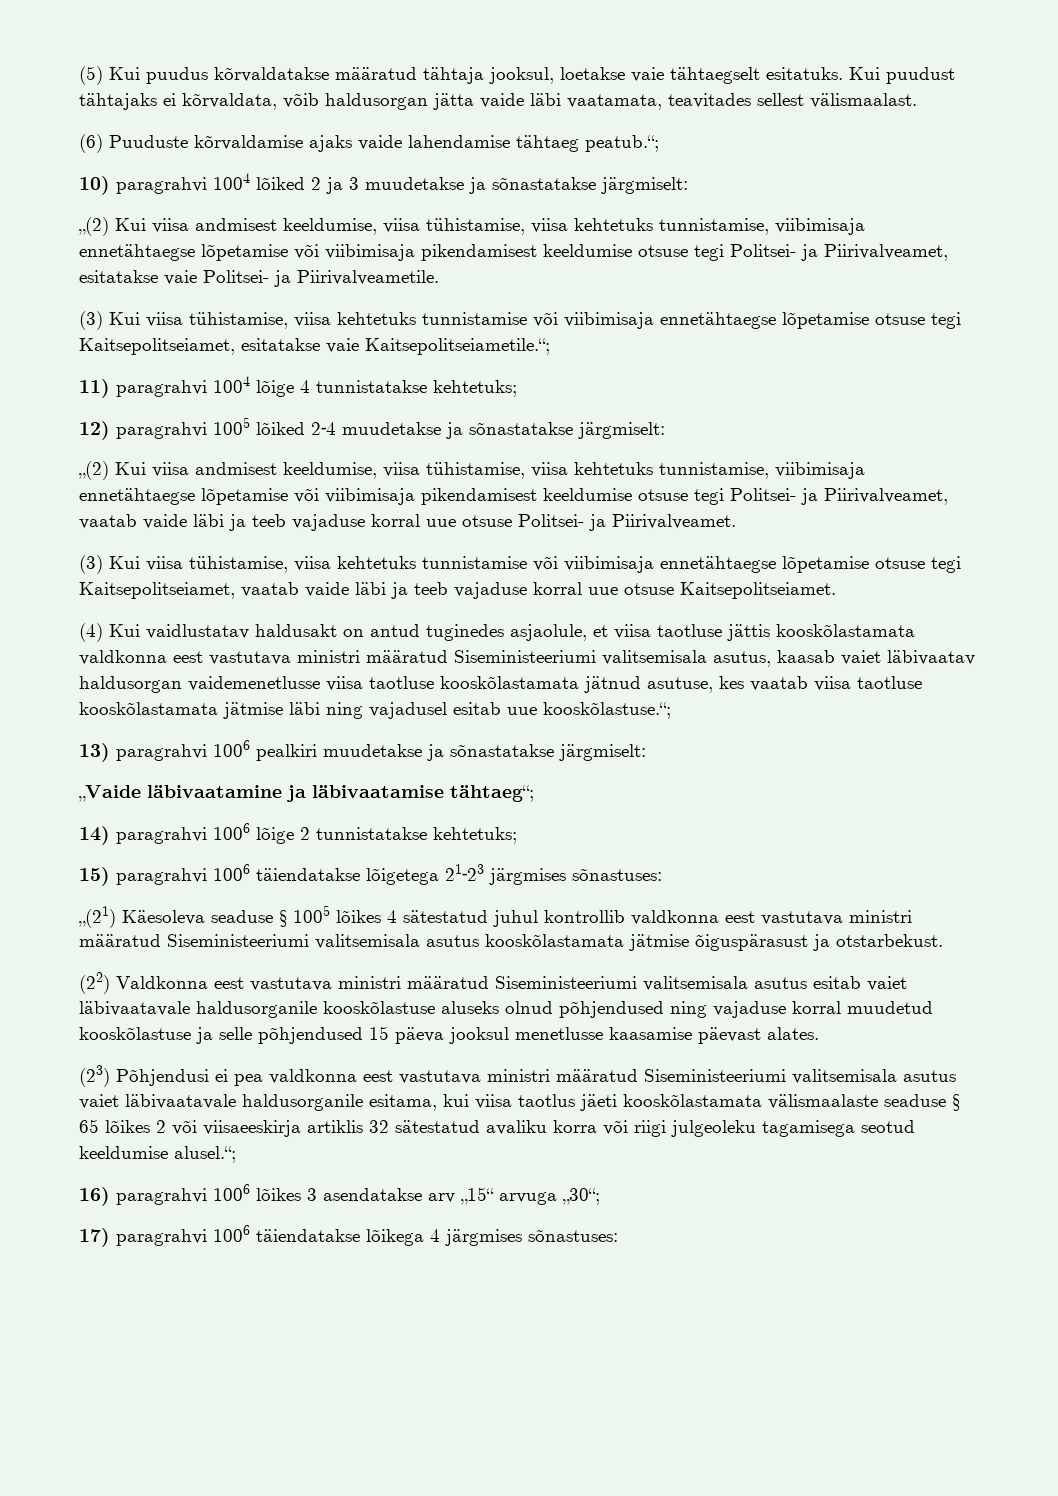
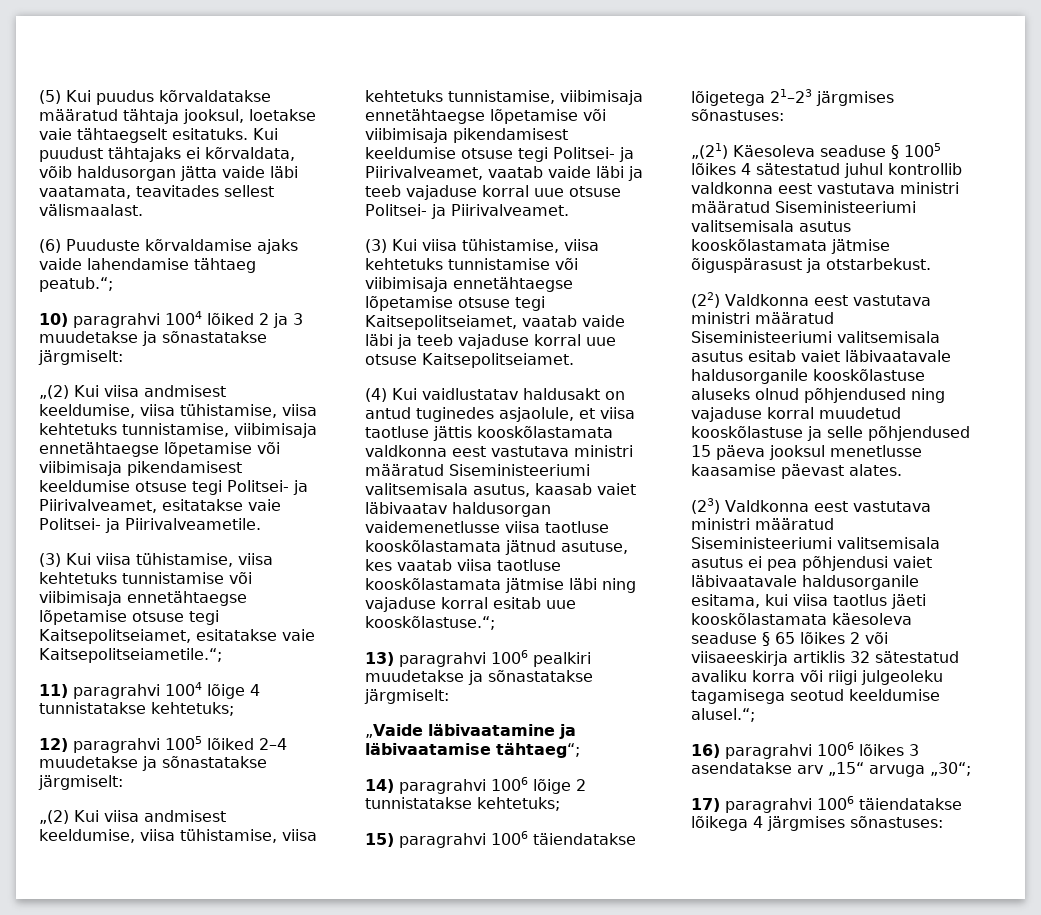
- 12) paragrahvi 1005 lõiked 2˗4 muudetakse ja sõnastatakse järgmiselt:
+ 12) paragrahvi 1005 lõiked 2–4 muudetakse ja sõnastatakse järgmiselt:
- (4) Kui vaidlustatav haldusakt on antud tuginedes asjaolule, et viisa taotluse jättis kooskõlastamata valdkonna eest vastutava ministri määratud Siseministeeriumi valitsemisala asutus, kaasab vaiet läbivaatav haldusorgan vaidemenetlusse viisa taotluse kooskõlastamata jätnud asutuse, kes vaatab viisa taotluse kooskõlastamata jätmise läbi ning vajadusel esitab uue kooskõlastuse.“;
+ (4) Kui vaidlustatav haldusakt on antud tuginedes asjaolule, et viisa taotluse jättis kooskõlastamata valdkonna eest vastutava ministri määratud Siseministeeriumi valitsemisala asutus, kaasab vaiet läbivaatav haldusorgan vaidemenetlusse viisa taotluse kooskõlastamata jätnud asutuse, kes vaatab viisa taotluse kooskõlastamata jätmise läbi ning vajaduse korral esitab uue kooskõlastuse.“;
- 15) paragrahvi 1006 täiendatakse lõigetega 21˗23 järgmises sõnastuses:
+ 15) paragrahvi 1006 täiendatakse lõigetega 21–23 järgmises sõnastuses:
- (23) Põhjendusi ei pea valdkonna eest vastutava ministri määratud Siseministeeriumi valitsemisala asutus vaiet läbivaatavale haldusorganile esitama, kui viisa taotlus jäeti kooskõlastamata välismaalaste seaduse § 65 lõikes 2 või viisaeeskirja artiklis 32 sätestatud avaliku korra või riigi julgeoleku tagamisega seotud keeldumise alusel.“;
+ (23) Valdkonna eest vastutava ministri määratud Siseministeeriumi valitsemisala asutus ei pea põhjendusi vaiet läbivaatavale haldusorganile esitama, kui viisa taotlus jäeti kooskõlastamata käesoleva seaduse § 65 lõikes 2 või viisaeeskirja artiklis 32 sätestatud avaliku korra või riigi julgeoleku tagamisega seotud keeldumise alusel.“;

